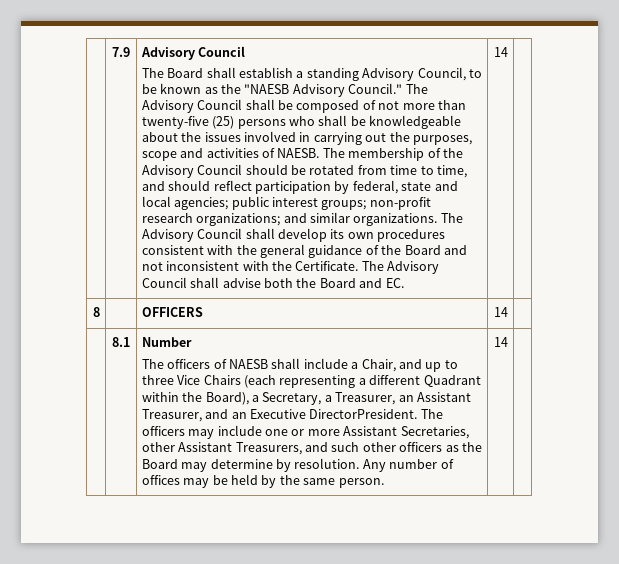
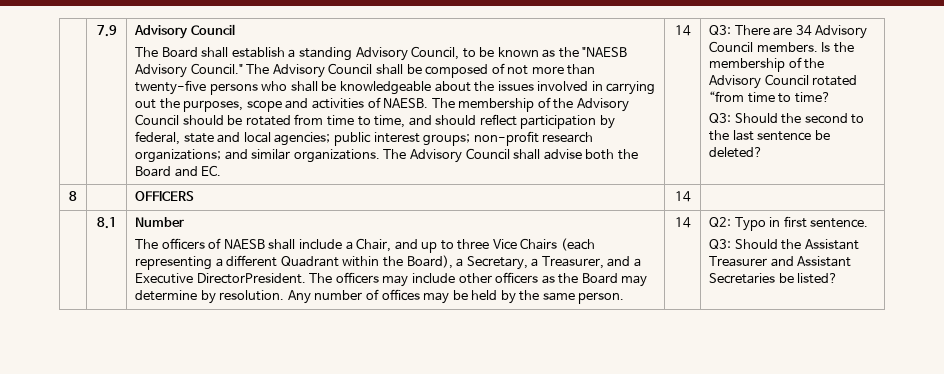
- The Advisory Council shall be composed of not more than twenty-five (25) persons who shall be knowledgeable about the issues involved in carrying out the purposes, scope and activities of NAESB.
+ The Advisory Council shall be composed of not more than twenty-five persons who shall be knowledgeable about the issues involved in carrying out the purposes, scope and activities of NAESB.
- The Advisory Council shall develop its own procedures consistent with the general guidance of the Board and not inconsistent with the Certificate. The Advisory Council shall advise both the Board and EC.
+ The Advisory Council shall advise both the Board and EC.
+ Q3: There are 34 Advisory Council members. Is the membership of the Advisory Council rotated “from time to time?
+ Q3: Should the second to the last sentence be deleted?
- The officers of NAESB shall include a Chair, and up to three Vice Chairs (each representing a different Quadrant within the Board), a Secretary, a Treasurer, an Assistant Treasurer, and an Executive DirectorPresident.
+ The officers of NAESB shall include a Chair, and up to three Vice Chairs (each representing a different Quadrant within the Board), a Secretary, a Treasurer, and a Executive DirectorPresident.
- The officers may include one or more Assistant Secretaries, other Assistant Treasurers, and such other officers as the Board may determine by resolution.
+ The officers may include other officers as the Board may determine by resolution.
+ Q2: Typo in first sentence.
+ Q3: Should the Assistant Treasurer and Assistant Secretaries be listed?

